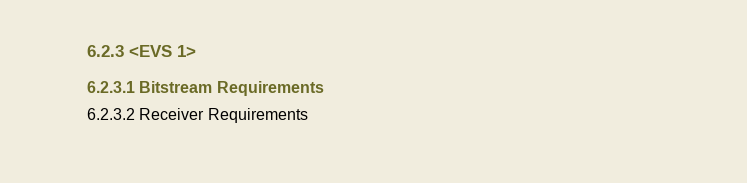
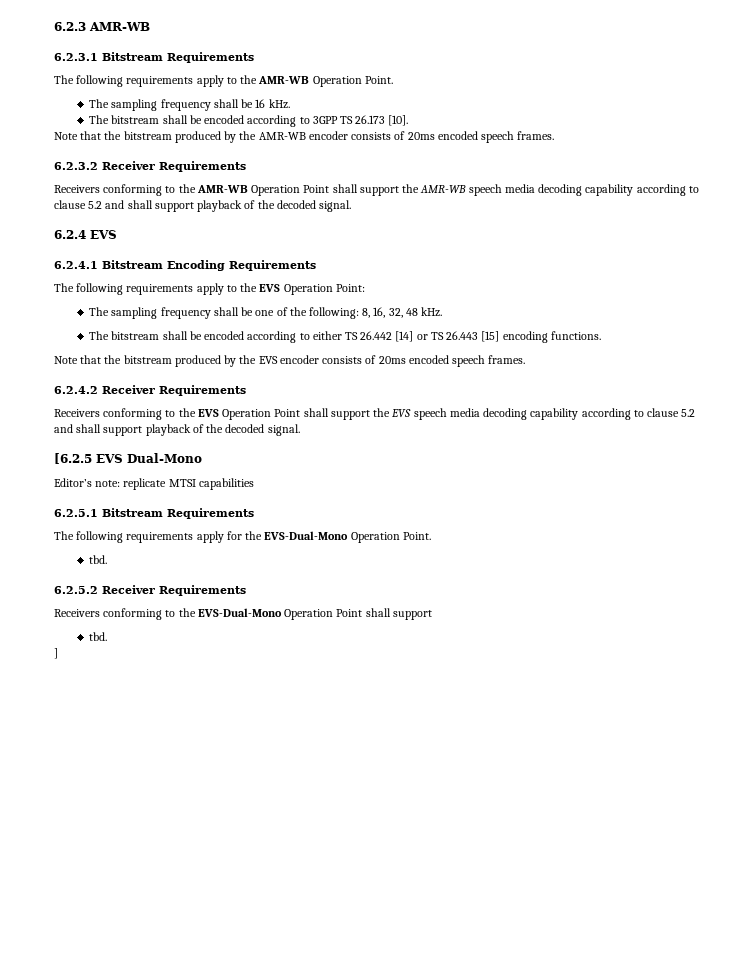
- 6.2.3 <EVS 1>
+ 6.2.3 AMR-WB
+ The following requirements apply to the AMR-WB Operation Point.
+ The sampling frequency shall be 16 kHz.
+ The bitstream shall be encoded according to 3GPP TS 26.173 [10].
+ Note that the bitstream produced by the AMR-WB encoder consists of 20ms encoded speech frames.
  6.2.3.2 Receiver Requirements
+ Receivers conforming to the AMR-WB Operation Point shall support the AMR-WB speech media decoding capability according to clause 5.2 and shall support playback of the decoded signal.
+ 6.2.4 EVS
+ 6.2.4.1 Bitstream Encoding Requirements
+ The following requirements apply to the EVS Operation Point:
+ The sampling frequency shall be one of the following: 8, 16, 32, 48 kHz.
+ The bitstream shall be encoded according to either TS 26.442 [14] or TS 26.443 [15] encoding functions.
+ Note that the bitstream produced by the EVS encoder consists of 20ms encoded speech frames.
+ 6.2.4.2 Receiver Requirements
+ Receivers conforming to the EVS Operation Point shall support the EVS speech media decoding capability according to clause 5.2 and shall support playback of the decoded signal.
+ [6.2.5 EVS Dual-Mono
+ Editor’s note: replicate MTSI capabilities
+ 6.2.5.1 Bitstream Requirements
+ The following requirements apply for the EVS-Dual-Mono Operation Point.
+ tbd.
+ 6.2.5.2 Receiver Requirements
+ Receivers conforming to the EVS-Dual-Mono Operation Point shall support
+ tbd.
+ ]

